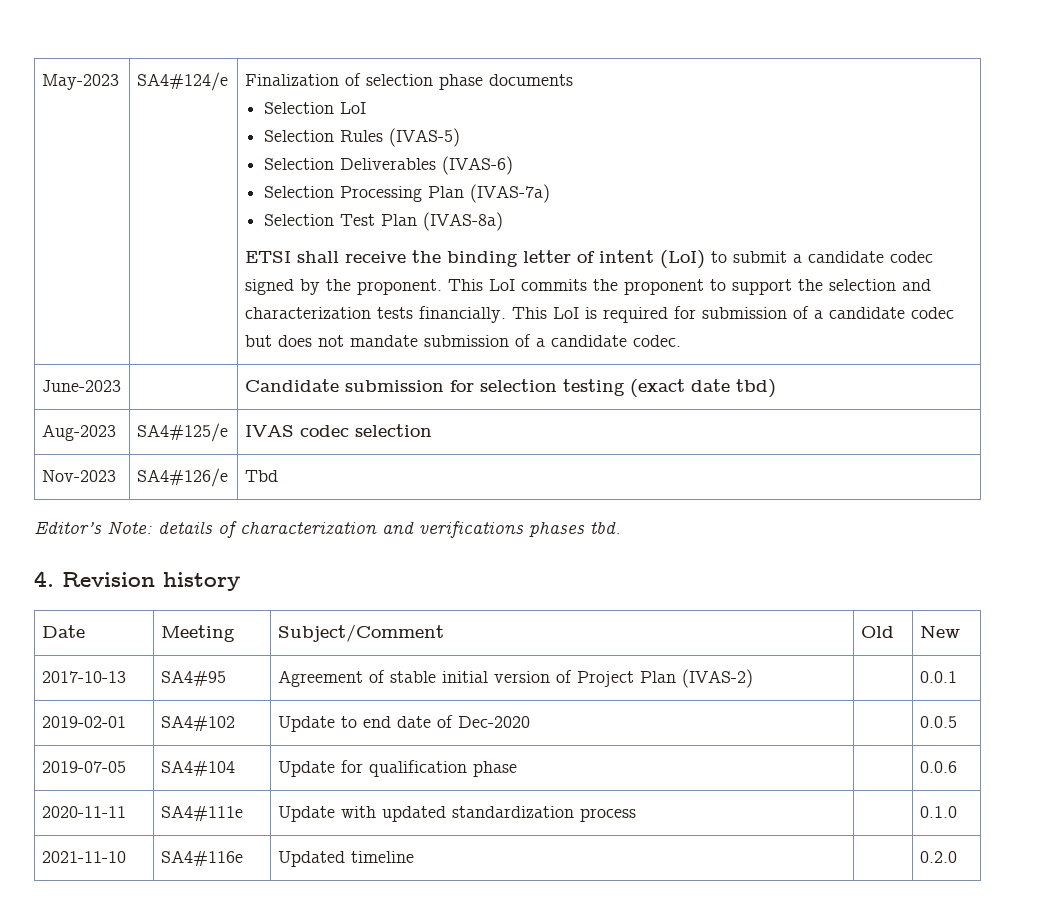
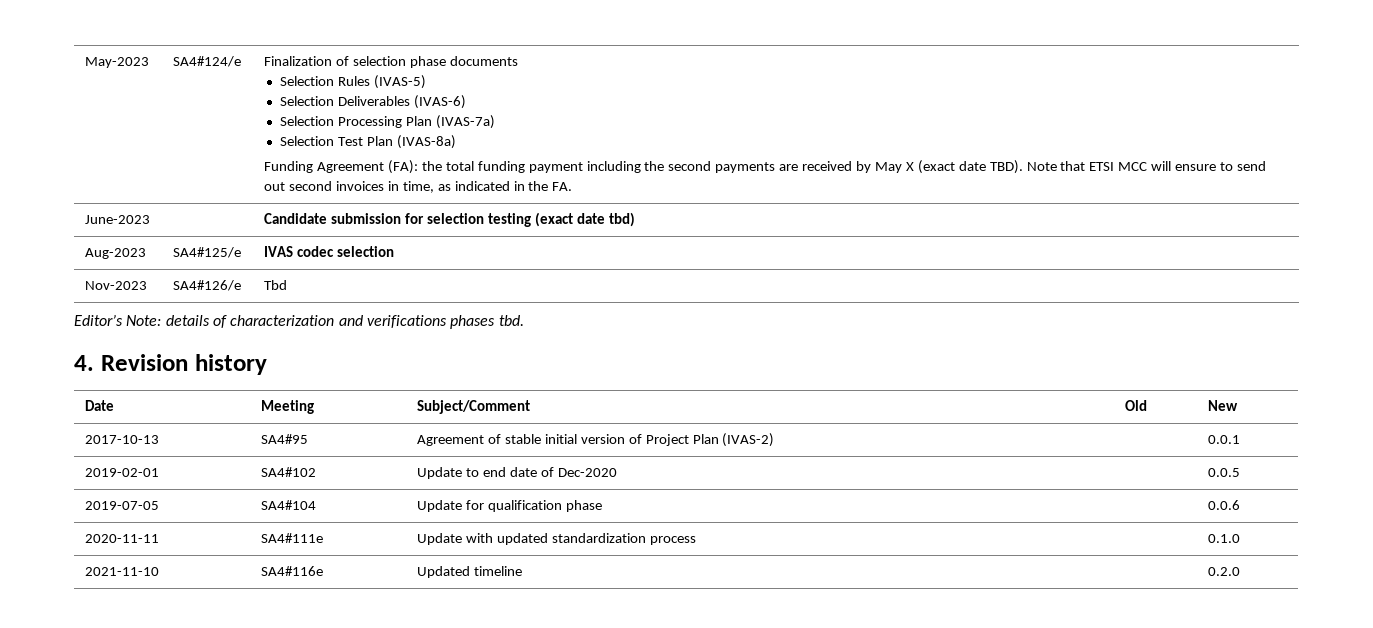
- Selection LoI
- ETSI shall receive the binding letter of intent (LoI) to submit a candidate codec signed by the proponent. This LoI commits the proponent to support the selection and characterization tests financially. This LoI is required for submission of a candidate codec but does not mandate submission of a candidate codec.
+ Funding Agreement (FA): the total funding payment including the second payments are received by May X (exact date TBD). Note that ETSI MCC will ensure to send out second invoices in time, as indicated in the FA.

